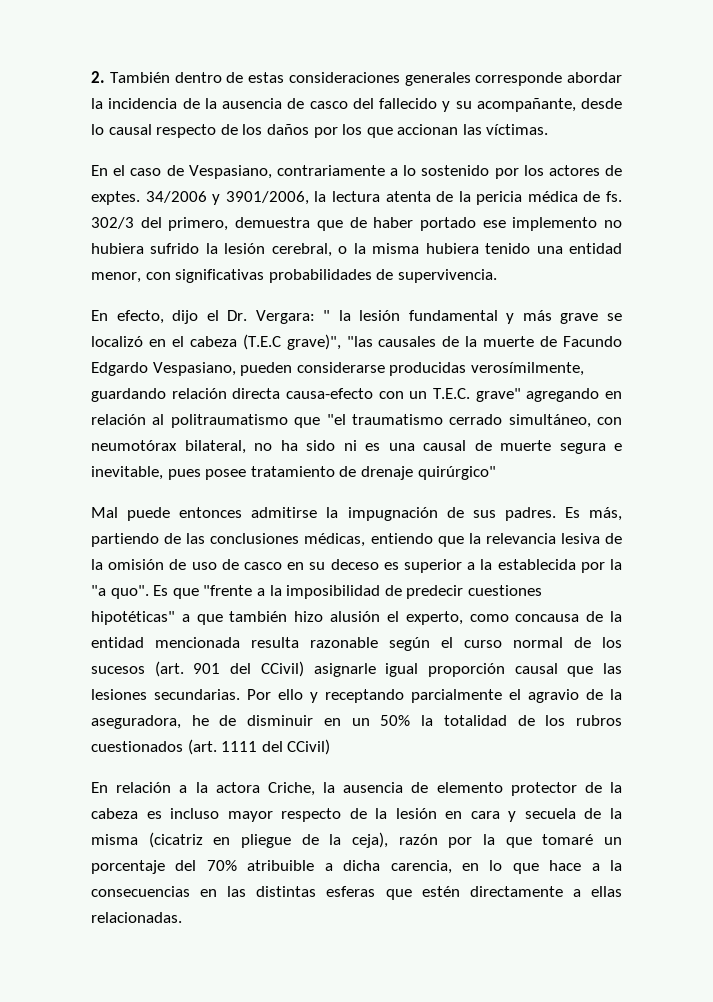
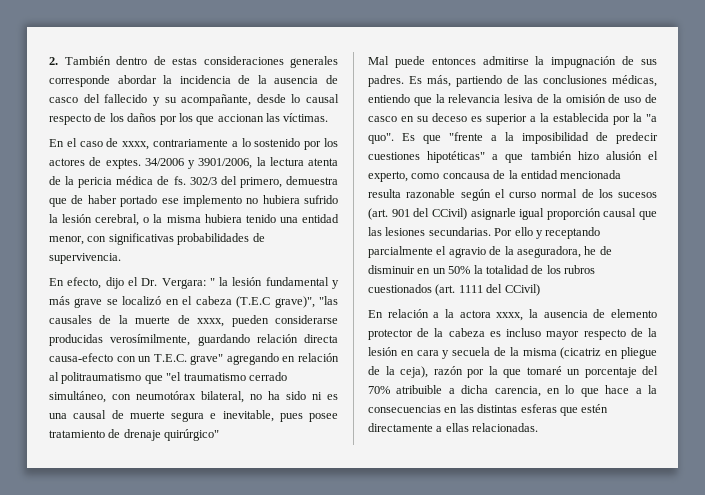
- En el caso de Vespasiano, contrariamente a lo sostenido por los actores de exptes.
+ En el caso de xxxx, contrariamente a lo sostenido por los actores de exptes.
- " la lesión fundamental y más grave se localizó en el cabeza (T.E.C grave)", "las causales de la muerte de Facundo Edgardo Vespasiano, pueden considerarse producidas verosímilmente, guardando relación directa causa-efecto con un T.E.C. grave" agregando en relación al politraumatismo que "el traumatismo cerrado simultáneo, con neumotórax bilateral, no ha sido ni es una causal de muerte segura e inevitable, pues posee tratamiento de drenaje quirúrgico"
+ " la lesión fundamental y más grave se localizó en el cabeza (T.E.C grave)", "las causales de la muerte de xxxx, pueden considerarse producidas verosímilmente, guardando relación directa causa-efecto con un T.E.C. grave" agregando en relación al politraumatismo que "el traumatismo cerrado simultáneo, con neumotórax bilateral, no ha sido ni es una causal de muerte segura e inevitable, pues posee tratamiento de drenaje quirúrgico"
- En relación a la actora Criche, la ausencia de elemento protector de la cabeza es incluso mayor respecto de la lesión en cara y secuela de la misma (cicatriz en pliegue de la ceja), razón por la que tomaré un porcentaje del 70% atribuible a dicha carencia, en lo que hace a la consecuencias en las distintas esferas que estén directamente a ellas relacionadas.
+ En relación a la actora xxxx, la ausencia de elemento protector de la cabeza es incluso mayor respecto de la lesión en cara y secuela de la misma (cicatriz en pliegue de la ceja), razón por la que tomaré un porcentaje del 70% atribuible a dicha carencia, en lo que hace a la consecuencias en las distintas esferas que estén directamente a ellas relacionadas.

